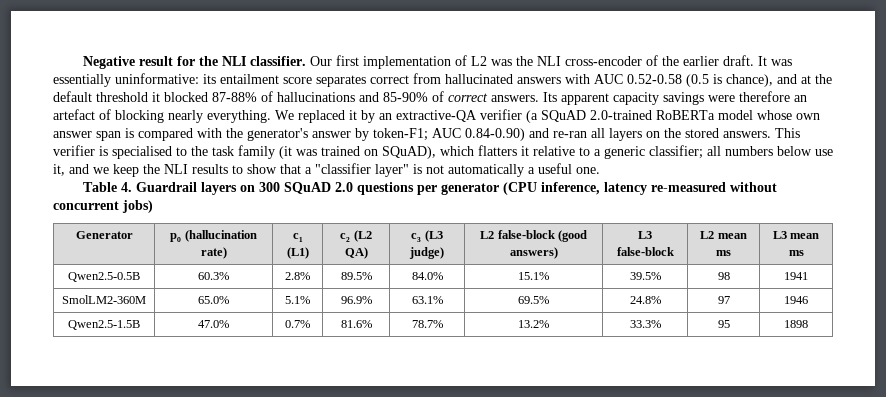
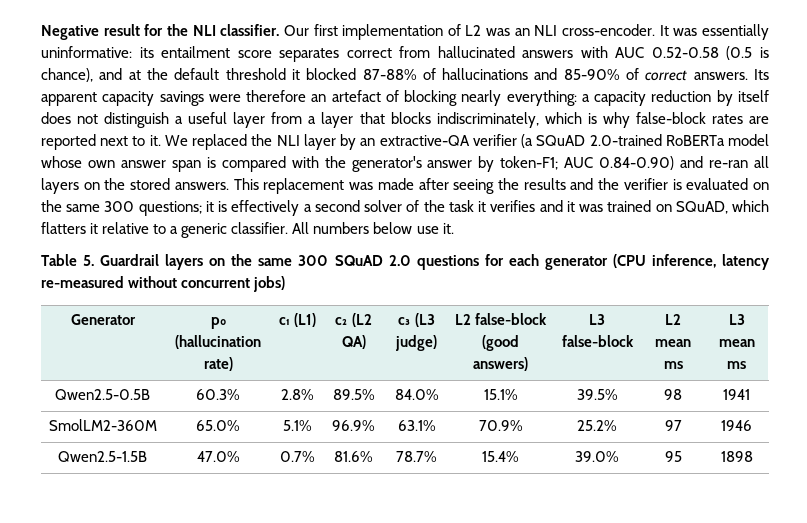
- Our first implementation of L2 was the NLI cross-encoder of the earlier draft.
+ Our first implementation of L2 was an NLI cross-encoder.
- Its apparent capacity savings were therefore an artefact of blocking nearly everything. We replaced it by an extractive-QA verifier (a SQuAD 2.0-trained RoBERTa model whose own answer span is compared with the generator's answer by token-F1; AUC 0.84-0.90) and re-ran all layers on the stored answers.
+ Its apparent capacity savings were therefore an artefact of blocking nearly everything: a capacity reduction by itself does not distinguish a useful layer from a layer that blocks indiscriminately, which is why false-block rates are reported next to it. We replaced the NLI layer by an extractive-QA verifier (a SQuAD 2.0-trained RoBERTa model whose own answer span is compared with the generator's answer by token-F1; AUC 0.84-0.90) and re-ran all layers on the stored answers.
- This verifier is specialised to the task family (it was trained on SQuAD), which flatters it relative to a generic classifier; all numbers below use it, and we keep the NLI results to show that a "classifier layer" is not automatically a useful one.
+ This replacement was made after seeing the results and the verifier is evaluated on the same 300 questions; it is effectively a second solver of the task it verifies and it was trained on SQuAD, which flatters it relative to a generic classifier. All numbers below use it.
- Table 4. Guardrail layers on 300 SQuAD 2.0 questions per generator (CPU inference, latency re-measured without concurrent jobs)
+ Table 5. Guardrail layers on the same 300 SQuAD 2.0 questions for each generator (CPU inference, latency re-measured without concurrent jobs)
- SmolLM2-360M | 65.0% | 5.1% | 96.9% | 63.1% | 69.5% | 24.8% | 97 | 1946
+ SmolLM2-360M | 65.0% | 5.1% | 96.9% | 63.1% | 70.9% | 25.2% | 97 | 1946
- Qwen2.5-1.5B | 47.0% | 0.7% | 81.6% | 78.7% | 13.2% | 33.3% | 95 | 1898
+ Qwen2.5-1.5B | 47.0% | 0.7% | 81.6% | 78.7% | 15.4% | 39.0% | 95 | 1898

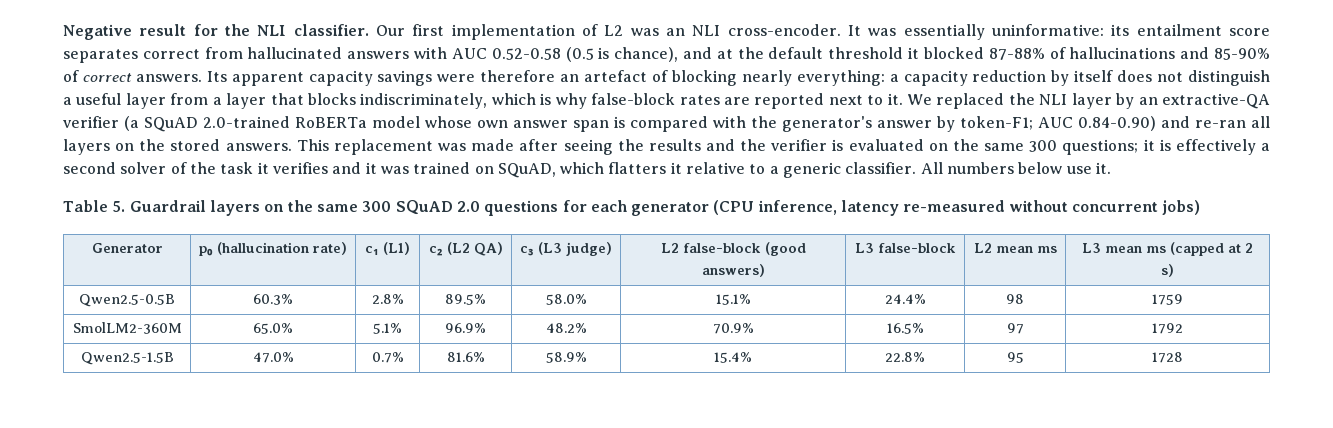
- Generator | p₀ (hallucination rate) | c₁ (L1) | c₂ (L2 QA) | c₃ (L3 judge) | L2 false-block (good answers) | L3 false-block | L2 mean ms | L3 mean ms
+ Generator | p₀ (hallucination rate) | c₁ (L1) | c₂ (L2 QA) | c₃ (L3 judge) | L2 false-block (good answers) | L3 false-block | L2 mean ms | L3 mean ms (capped at 2 s)
- Qwen2.5-0.5B | 60.3% | 2.8% | 89.5% | 84.0% | 15.1% | 39.5% | 98 | 1941
+ Qwen2.5-0.5B | 60.3% | 2.8% | 89.5% | 58.0% | 15.1% | 24.4% | 98 | 1759
- SmolLM2-360M | 65.0% | 5.1% | 96.9% | 63.1% | 70.9% | 25.2% | 97 | 1946
+ SmolLM2-360M | 65.0% | 5.1% | 96.9% | 48.2% | 70.9% | 16.5% | 97 | 1792
- Qwen2.5-1.5B | 47.0% | 0.7% | 81.6% | 78.7% | 15.4% | 39.0% | 95 | 1898
+ Qwen2.5-1.5B | 47.0% | 0.7% | 81.6% | 58.9% | 15.4% | 22.8% | 95 | 1728

